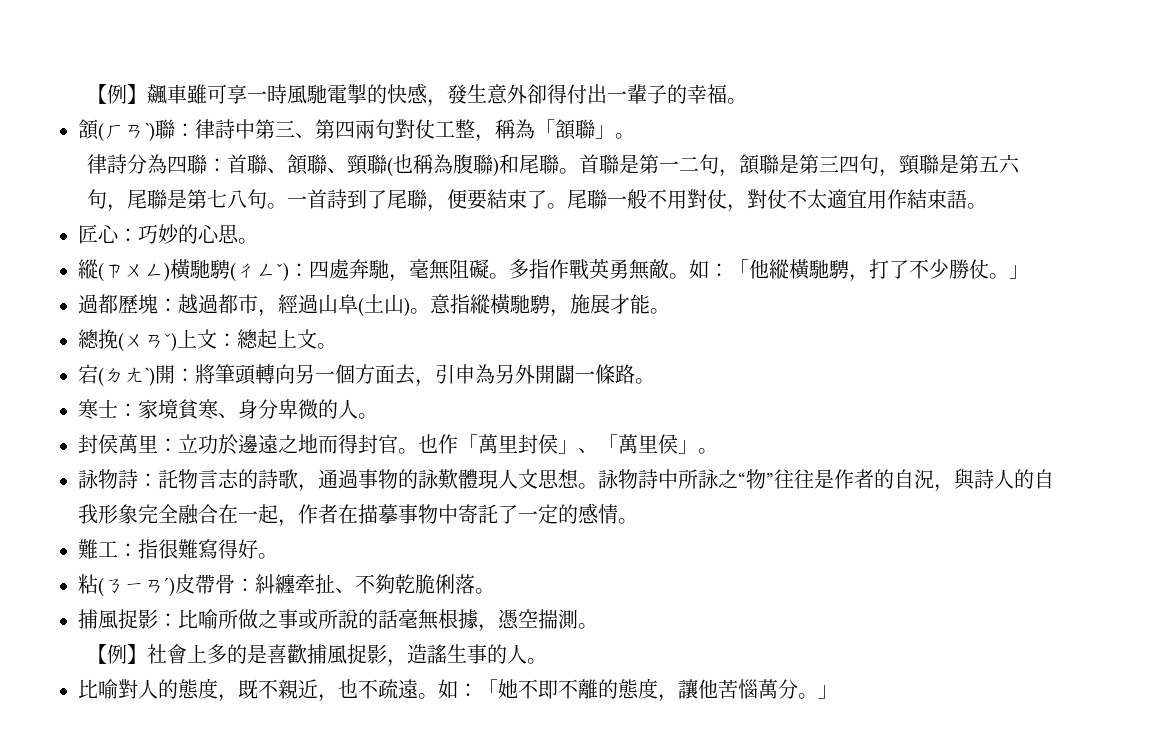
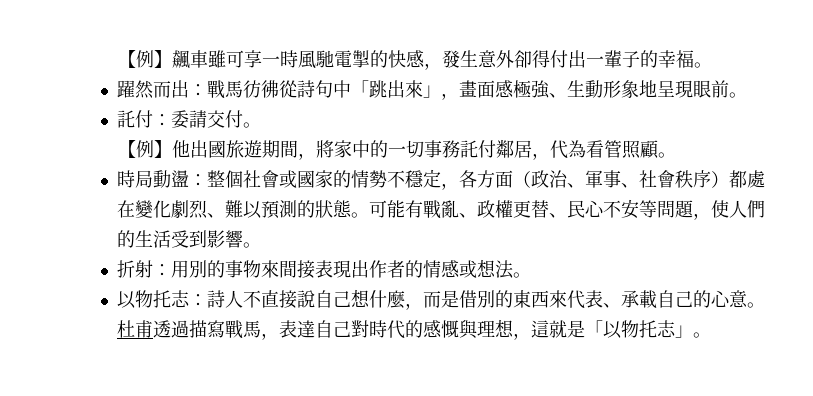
- 頷(ㄏㄢˋ)聯：律詩中第三、第四兩句對仗工整，稱為「頷聯」。
- 律詩分為四聯：首聯、頷聯、頸聯(也稱為腹聯)和尾聯。首聯是第一二句，頷聯是第三四句，頸聯是第五六句，尾聯是第七八句。一首詩到了尾聯，便要結束了。尾聯一般不用對仗，對仗不太適宜用作結束語。
- 匠心：巧妙的心思。
- 縱(ㄗㄨㄥ)橫馳騁(ㄔㄥˇ)：四處奔馳，毫無阻礙。多指作戰英勇無敵。如：「他縱橫馳騁，打了不少勝仗。」
- 過都歷塊：越過都市，經過山阜(土山)。意指縱橫馳騁，施展才能。
- 總挽(ㄨㄢˇ)上文：總起上文。
- 宕(ㄉㄤˋ)開：將筆頭轉向另一個方面去，引申為另外開闢一條路。
- 寒士：家境貧寒、身分卑微的人。
- 封侯萬里：立功於邊遠之地而得封官。也作「萬里封侯」、「萬里侯」。
- 詠物詩：託物言志的詩歌，通過事物的詠歎體現人文思想。詠物詩中所詠之“物”往往是作者的自況，與詩人的自我形象完全融合在一起，作者在描摹事物中寄託了一定的感情。
- 難工：指很難寫得好。
- 粘(ㄋㄧㄢˊ)皮帶骨：糾纏牽扯、不夠乾脆俐落。
- 捕風捉影：比喻所做之事或所說的話毫無根據，憑空揣測。
- 【例】社會上多的是喜歡捕風捉影，造謠生事的人。
- 比喻對人的態度，既不親近，也不疏遠。如：「她不即不離的態度，讓他苦惱萬分。」
+ 躍然而出：戰馬彷彿從詩句中「跳出來」，畫面感極強、生動形象地呈現眼前。
+ 託付：委請交付。
+ 【例】他出國旅遊期間，將家中的一切事務託付鄰居，代為看管照顧。
+ 時局動盪：整個社會或國家的情勢不穩定，各方面（政治、軍事、社會秩序）都處在變化劇烈、難以預測的狀態。可能有戰亂、政權更替、民心不安等問題，使人們的生活受到影響。
+ 折射：用別的事物來間接表現出作者的情感或想法。
+ 以物托志：詩人不直接說自己想什麼，而是借別的東西來代表、承載自己的心意。杜甫透過描寫戰馬，表達自己對時代的感慨與理想，這就是「以物托志」。

